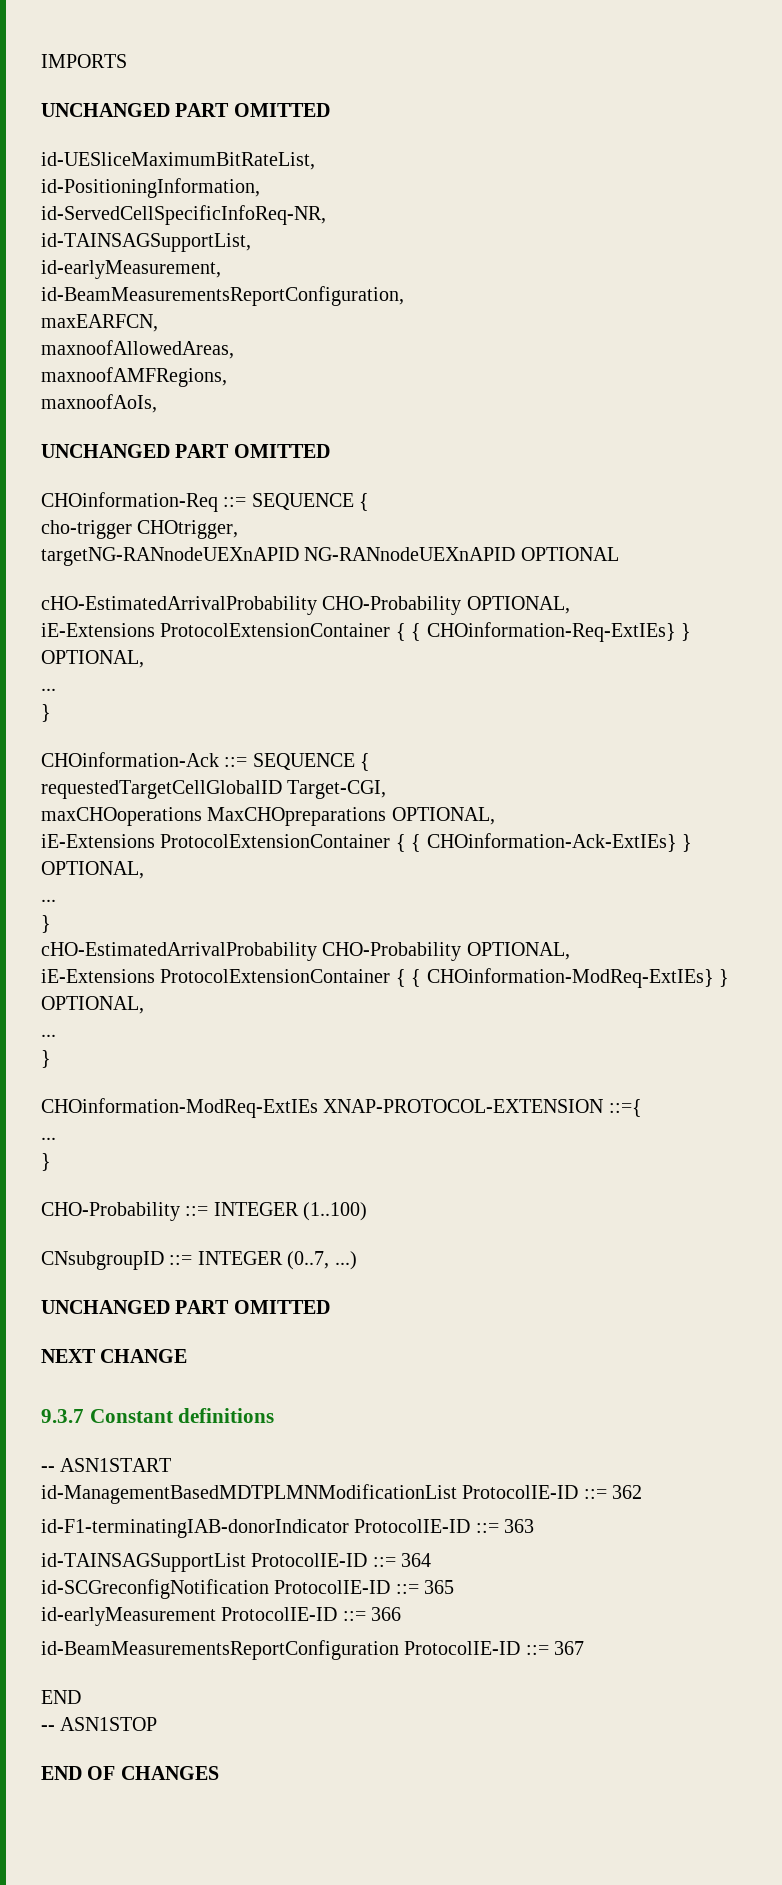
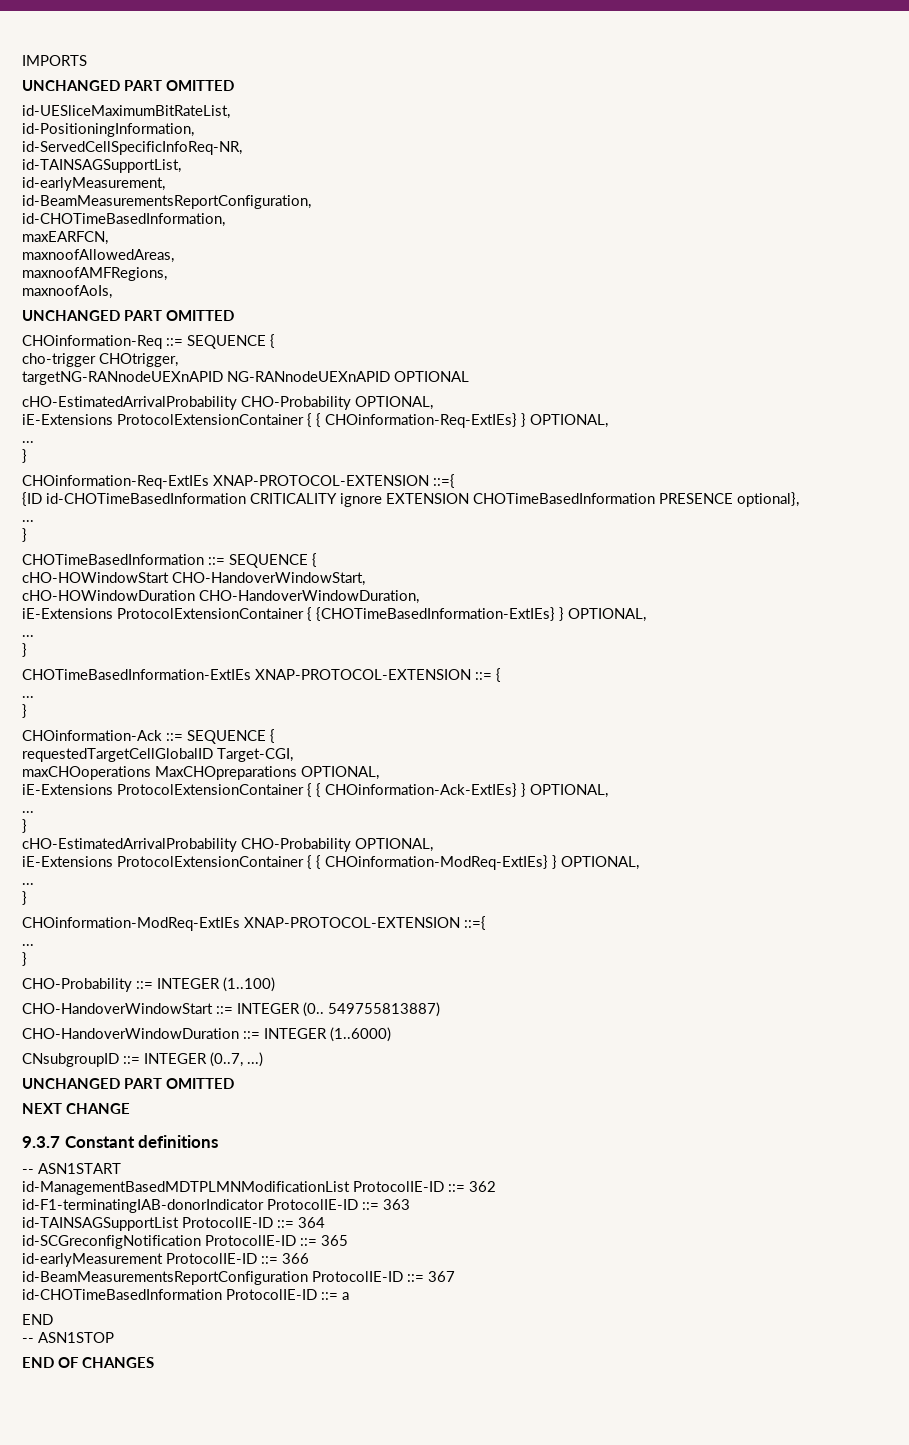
+ id-CHOTimeBasedInformation,
+ CHOinformation-Req-ExtIEs XNAP-PROTOCOL-EXTENSION ::={
+ {ID id-CHOTimeBasedInformation CRITICALITY ignore EXTENSION CHOTimeBasedInformation PRESENCE optional},
+ ...
+ }
+ CHOTimeBasedInformation ::= SEQUENCE {
+ cHO-HOWindowStart CHO-HandoverWindowStart,
+ cHO-HOWindowDuration CHO-HandoverWindowDuration,
+ iE-Extensions ProtocolExtensionContainer { {CHOTimeBasedInformation-ExtIEs} } OPTIONAL,
+ ...
+ }
+ CHOTimeBasedInformation-ExtIEs XNAP-PROTOCOL-EXTENSION ::= {
+ ...
+ }
+ CHO-HandoverWindowStart ::= INTEGER (0.. 549755813887)
+ CHO-HandoverWindowDuration ::= INTEGER (1..6000)
+ id-CHOTimeBasedInformation ProtocolIE-ID ::= a

